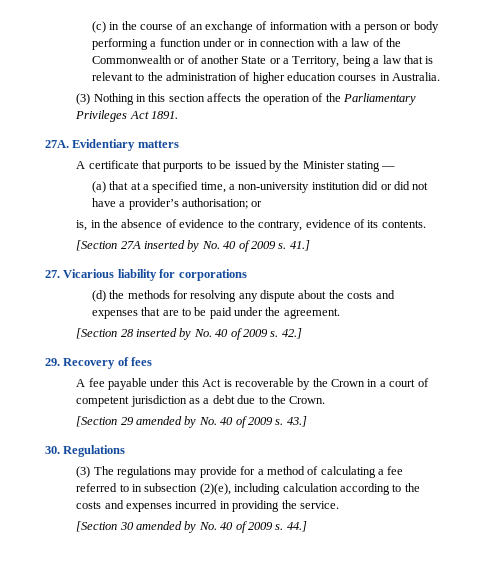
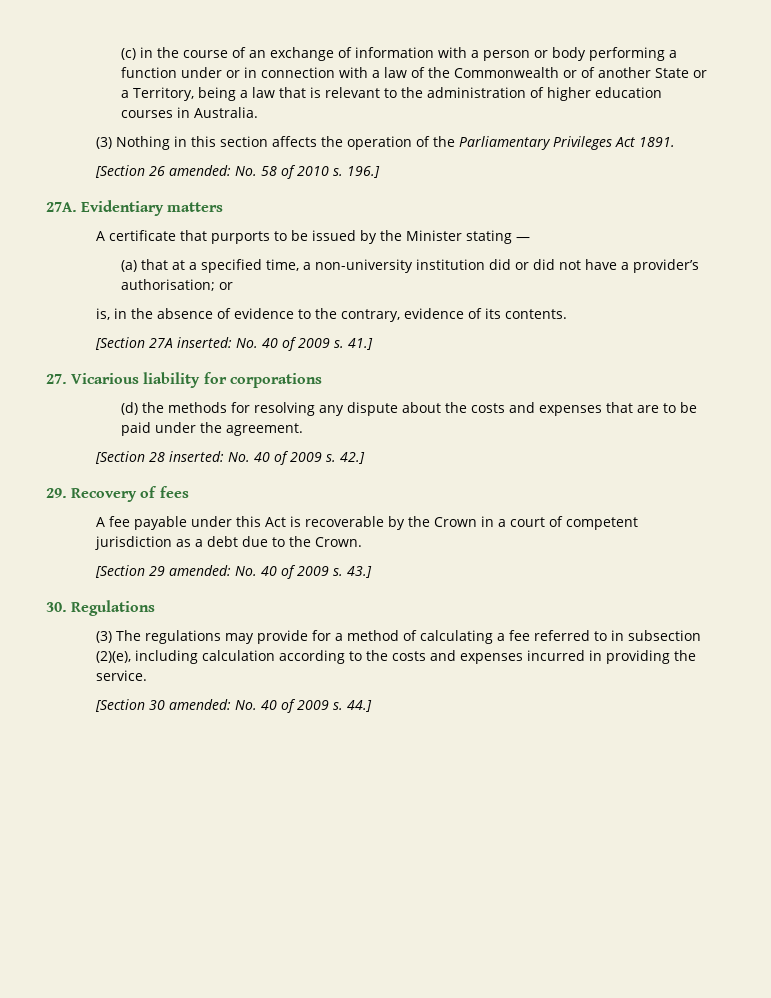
+ [Section 26 amended: No. 58 of 2010 s. 196.]
- [Section 27A inserted by No. 40 of 2009 s.
+ [Section 27A inserted: No. 40 of 2009 s.
- [Section 28 inserted by No. 40 of 2009 s.
+ [Section 28 inserted: No. 40 of 2009 s.
- [Section 29 amended by No. 40 of 2009 s.
+ [Section 29 amended: No. 40 of 2009 s.
- [Section 30 amended by No. 40 of 2009 s.
+ [Section 30 amended: No. 40 of 2009 s.

